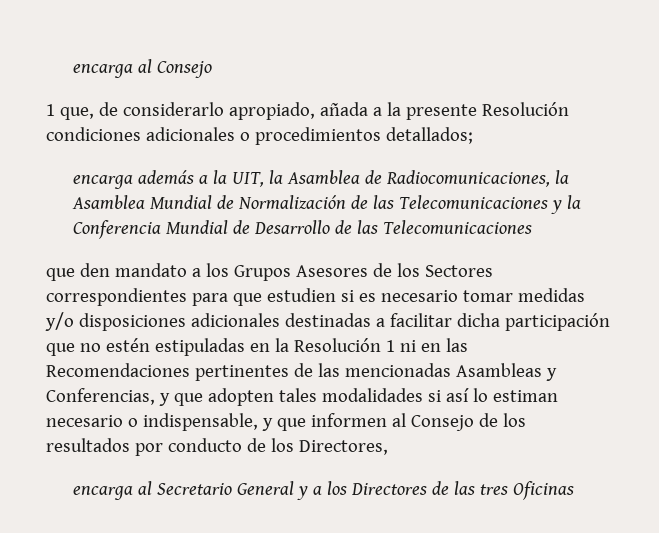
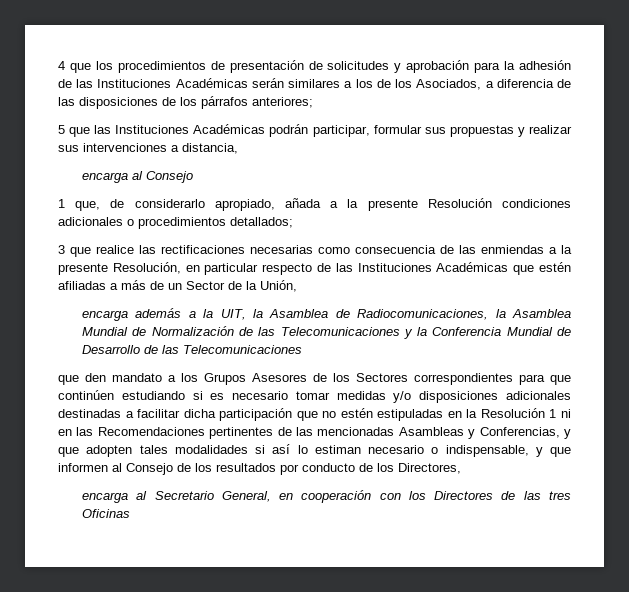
+ 4 que los procedimientos de presentación de solicitudes y aprobación para la adhesión de las Instituciones Académicas serán similares a los de los Asociados, a diferencia de las disposiciones de los párrafos anteriores;
+ 5 que las Instituciones Académicas podrán participar, formular sus propuestas y realizar sus intervenciones a distancia,
+ 3 que realice las rectificaciones necesarias como consecuencia de las enmiendas a la presente Resolución, en particular respecto de las Instituciones Académicas que estén afiliadas a más de un Sector de la Unión,
- que den mandato a los Grupos Asesores de los Sectores correspondientes para que estudien si es necesario tomar medidas y/o disposiciones adicionales destinadas a facilitar dicha participación que no estén estipuladas en la Resolución 1 ni en las Recomendaciones pertinentes de las mencionadas Asambleas y Conferencias, y que adopten tales modalidades si así lo estiman necesario o indispensable, y que informen al Consejo de los resultados por conducto de los Directores,
+ que den mandato a los Grupos Asesores de los Sectores correspondientes para que continúen estudiando si es necesario tomar medidas y/o disposiciones adicionales destinadas a facilitar dicha participación que no estén estipuladas en la Resolución 1 ni en las Recomendaciones pertinentes de las mencionadas Asambleas y Conferencias, y que adopten tales modalidades si así lo estiman necesario o indispensable, y que informen al Consejo de los resultados por conducto de los Directores,
- encarga al Secretario General y a los Directores de las tres Oficinas
+ encarga al Secretario General, en cooperación con los Directores de las tres Oficinas

